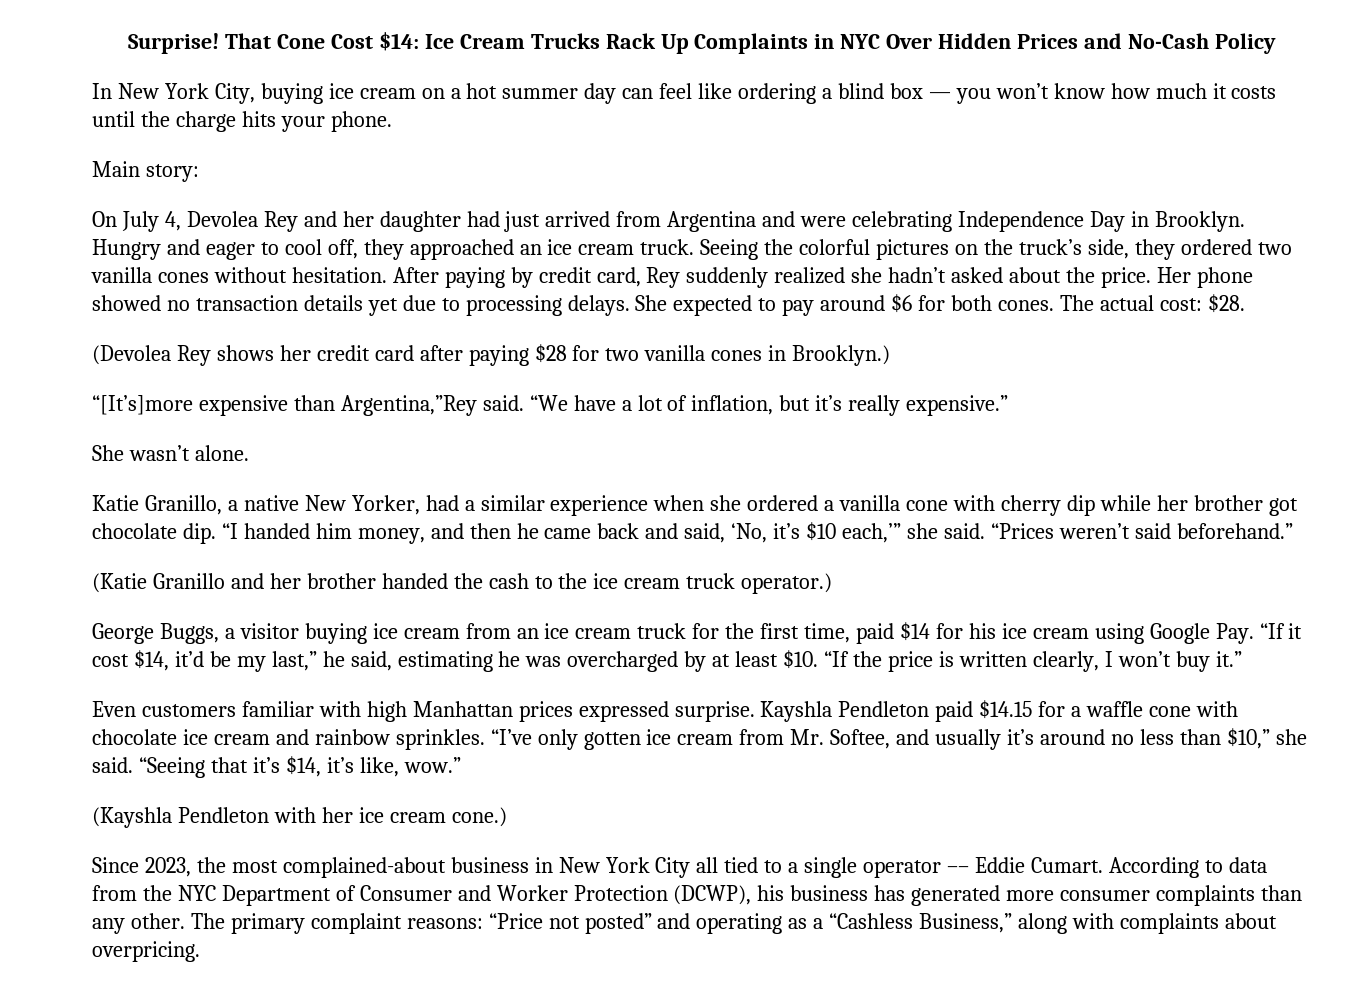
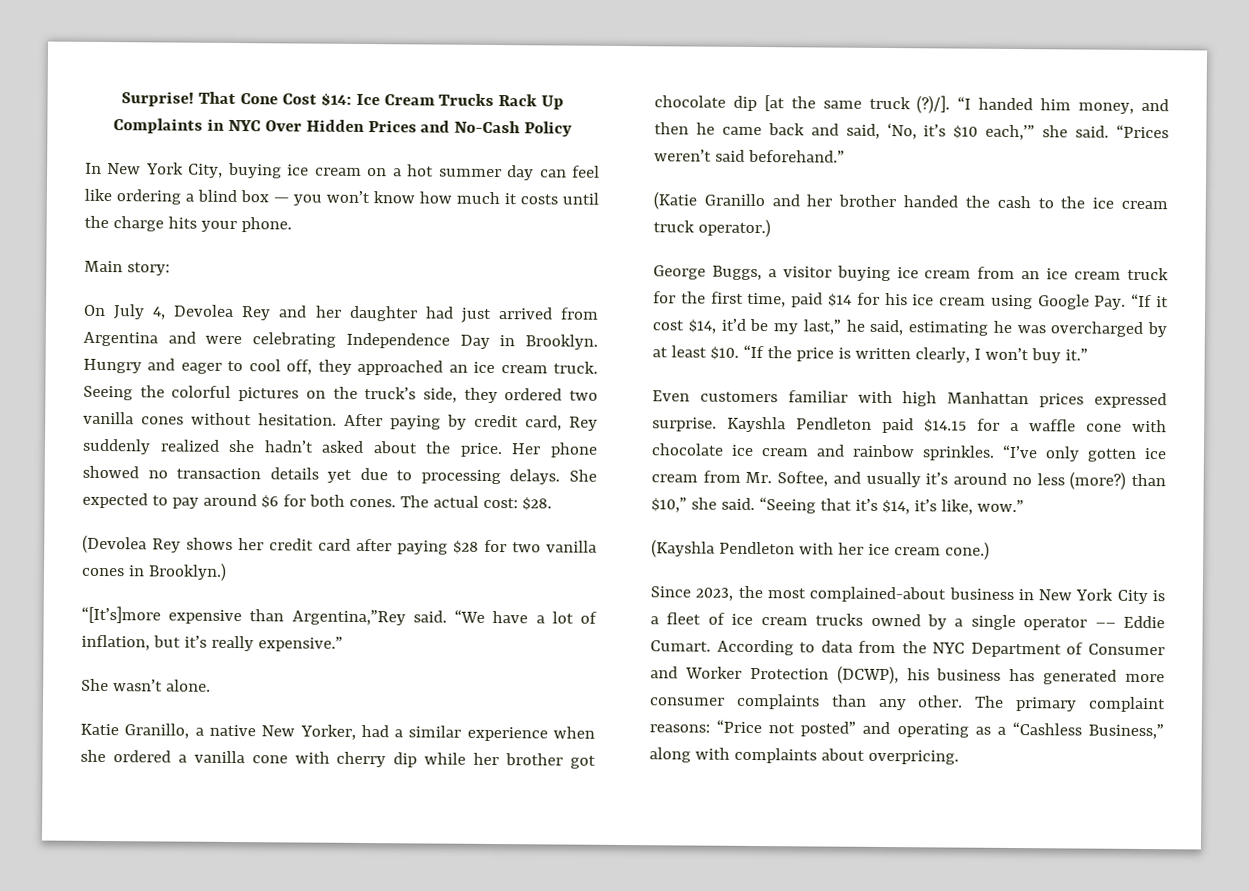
- Katie Granillo, a native New Yorker, had a similar experience when she ordered a vanilla cone with cherry dip while her brother got chocolate dip.
+ Katie Granillo, a native New Yorker, had a similar experience when she ordered a vanilla cone with cherry dip while her brother got chocolate dip [at the same truck (?)/].
- “I’ve only gotten ice cream from Mr. Softee, and usually it’s around no less than $10,” she said.
+ “I’ve only gotten ice cream from Mr. Softee, and usually it’s around no less (more?) than $10,” she said.
- Since 2023, the most complained-about business in New York City all tied to a single operator –– Eddie Cumart.
+ Since 2023, the most complained-about business in New York City is a fleet of ice cream trucks owned by a single operator –– Eddie Cumart.

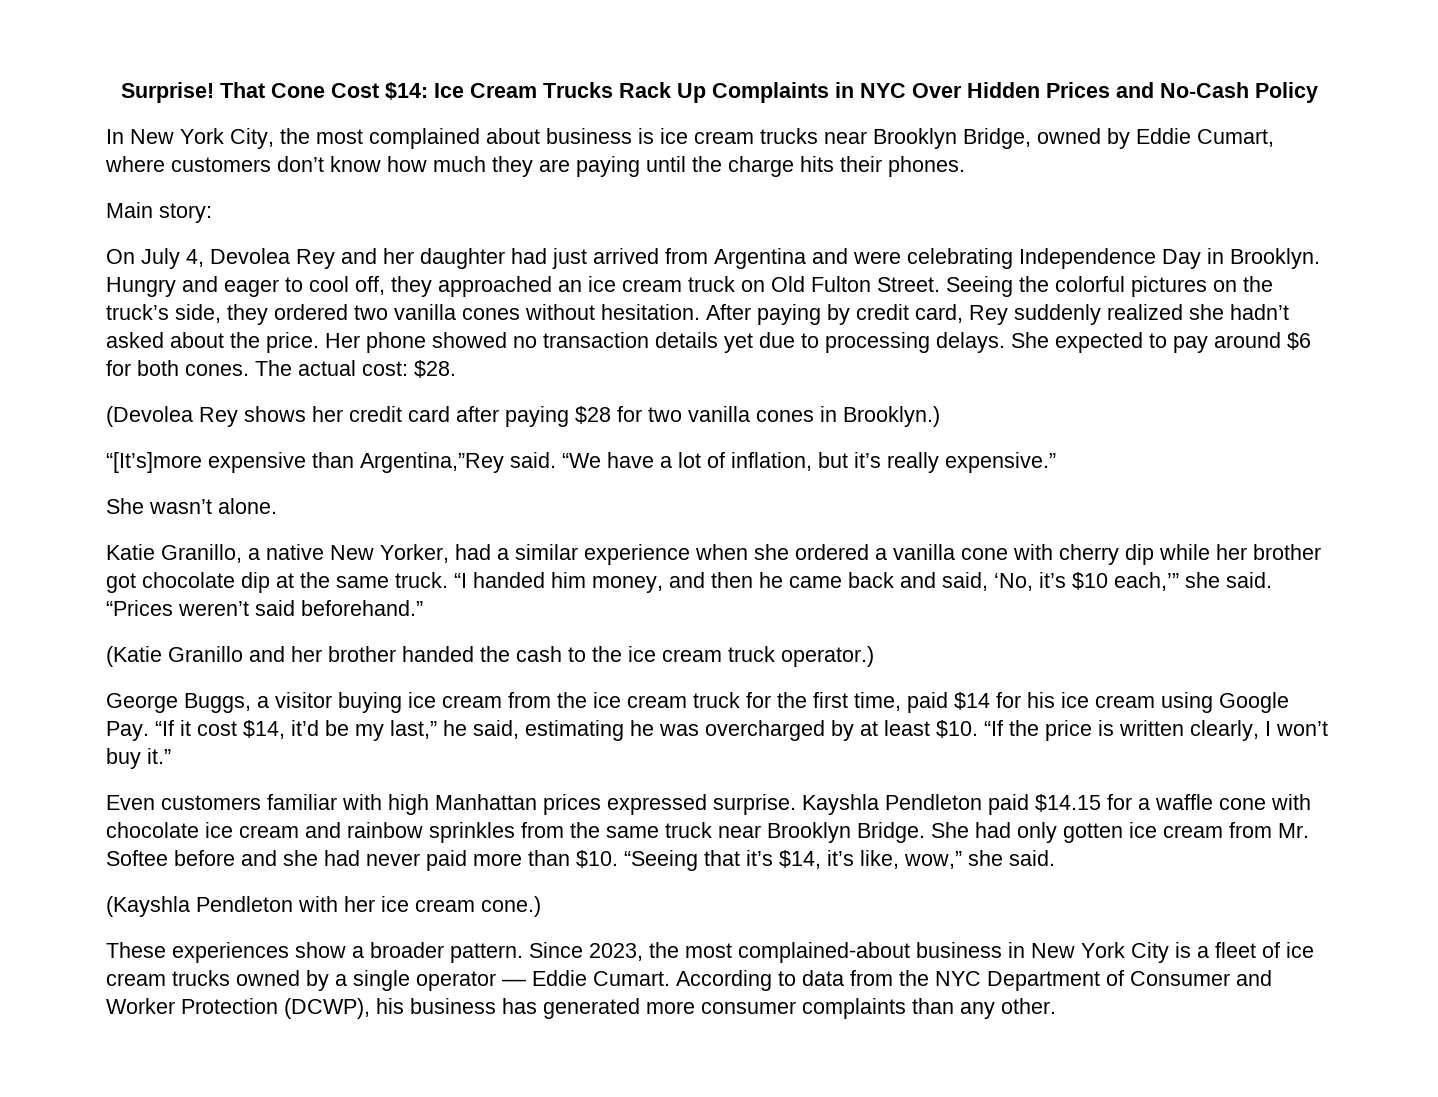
- In New York City, buying ice cream on a hot summer day can feel like ordering a blind box — you won’t know how much it costs until the charge hits your phone.
+ In New York City, the most complained about business is ice cream trucks near Brooklyn Bridge, owned by Eddie Cumart, where customers don’t know how much they are paying until the charge hits their phones.
- Hungry and eager to cool off, they approached an ice cream truck.
+ Hungry and eager to cool off, they approached an ice cream truck on Old Fulton Street.
- Katie Granillo, a native New Yorker, had a similar experience when she ordered a vanilla cone with cherry dip while her brother got chocolate dip [at the same truck (?)/].
+ Katie Granillo, a native New Yorker, had a similar experience when she ordered a vanilla cone with cherry dip while her brother got chocolate dip at the same truck.
- George Buggs, a visitor buying ice cream from an ice cream truck for the first time, paid $14 for his ice cream using Google Pay. “If it cost $14, it’d be my last,” he said, estimating he was overcharged by at least $10.
+ George Buggs, a visitor buying ice cream from the ice cream truck for the first time, paid $14 for his ice cream using Google Pay. “If it cost $14, it’d be my last,” he said, estimating he was overcharged by at least $10.
- Kayshla Pendleton paid $14.15 for a waffle cone with chocolate ice cream and rainbow sprinkles. “I’ve only gotten ice cream from Mr. Softee, and usually it’s around no less (more?) than $10,” she said.
+ Kayshla Pendleton paid $14.15 for a waffle cone with chocolate ice cream and rainbow sprinkles from the same truck near Brooklyn Bridge. She had only gotten ice cream from Mr. Softee before and she had never paid more than $10.
- “Seeing that it’s $14, it’s like, wow.”
+ “Seeing that it’s $14, it’s like, wow,” she said.
+ These experiences show a broader pattern.
- The primary complaint reasons: “Price not posted” and operating as a “Cashless Business,” along with complaints about overpricing.

